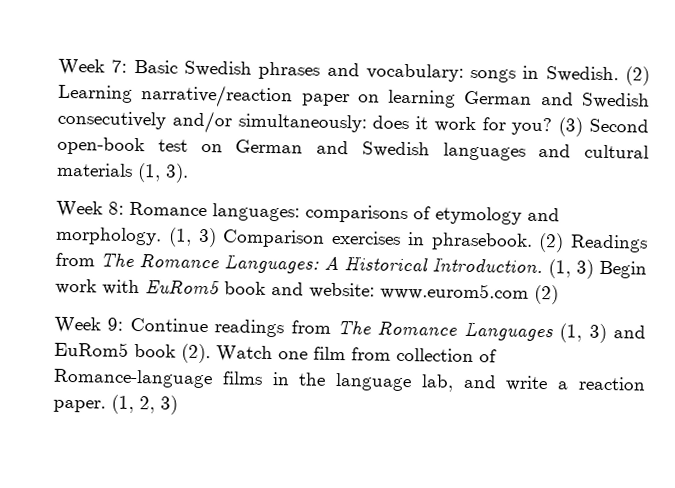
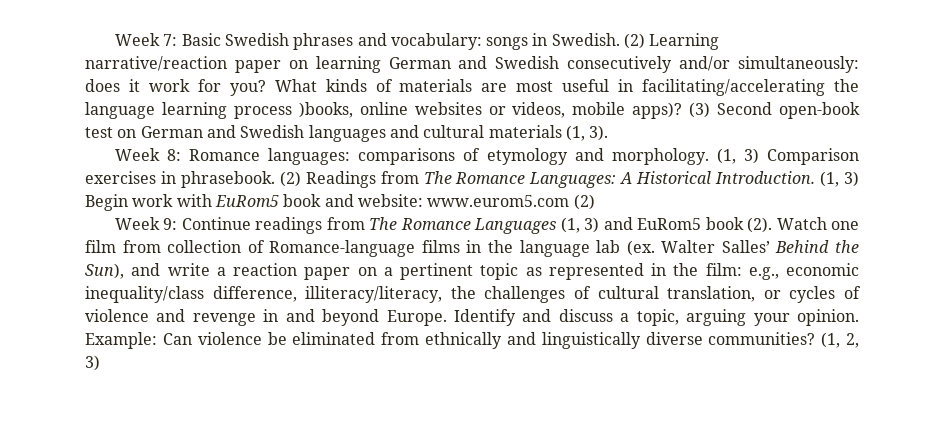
+ What kinds of materials are most useful in facilitating/accelerating the language learning process )books, online websites or videos, mobile apps)?
- Watch one film from collection of Romance-language films in the language lab, and write a reaction paper.
+ Watch one film from collection of Romance-language films in the language lab (ex. Walter Salles’ Behind the Sun), and write a reaction paper on a pertinent topic as represented in the film: e.g., economic inequality/class difference, illiteracy/literacy, the challenges of cultural translation, or cycles of violence and revenge in and beyond Europe. Identify and discuss a topic, arguing your opinion. Example: Can violence be eliminated from ethnically and linguistically diverse communities?

